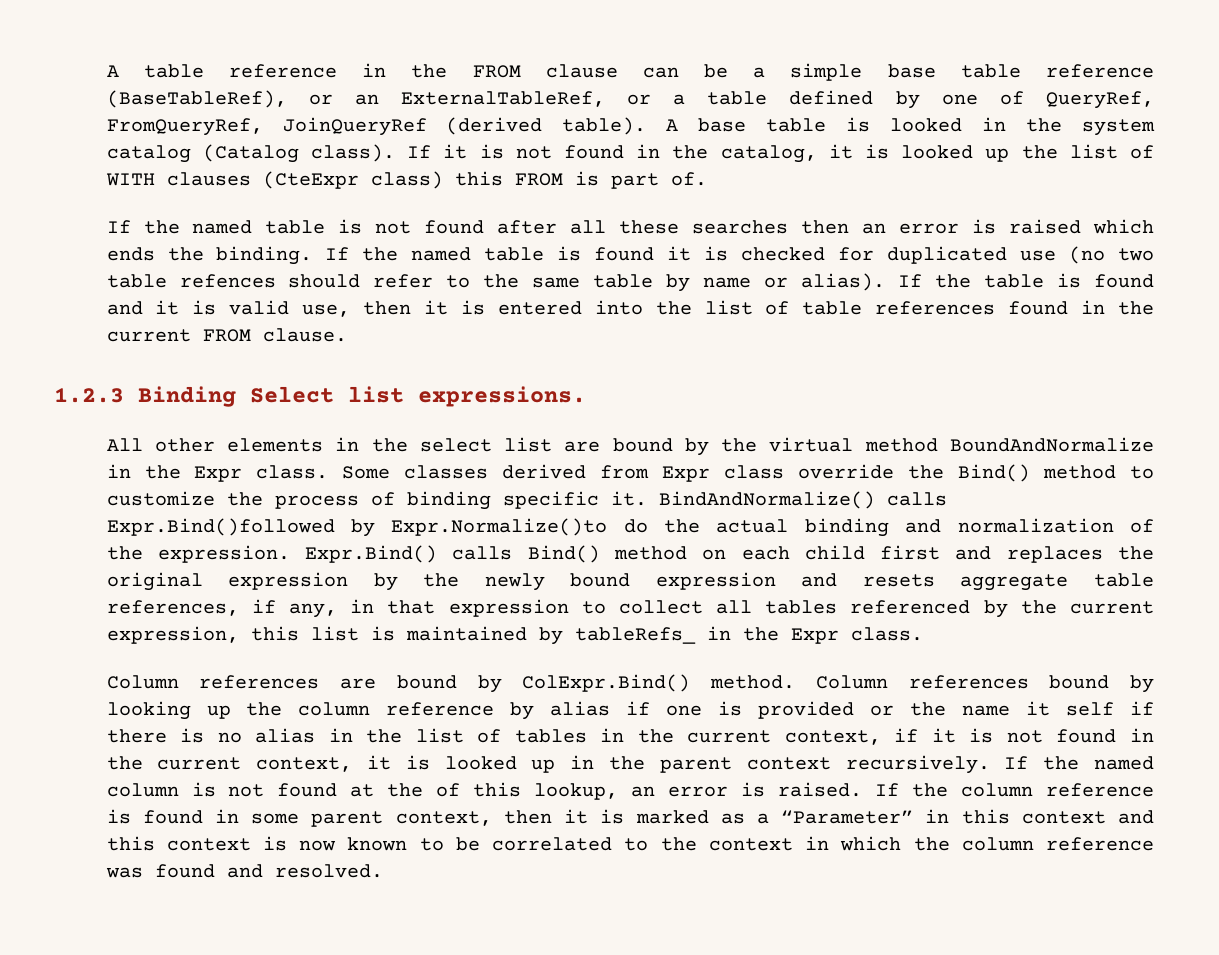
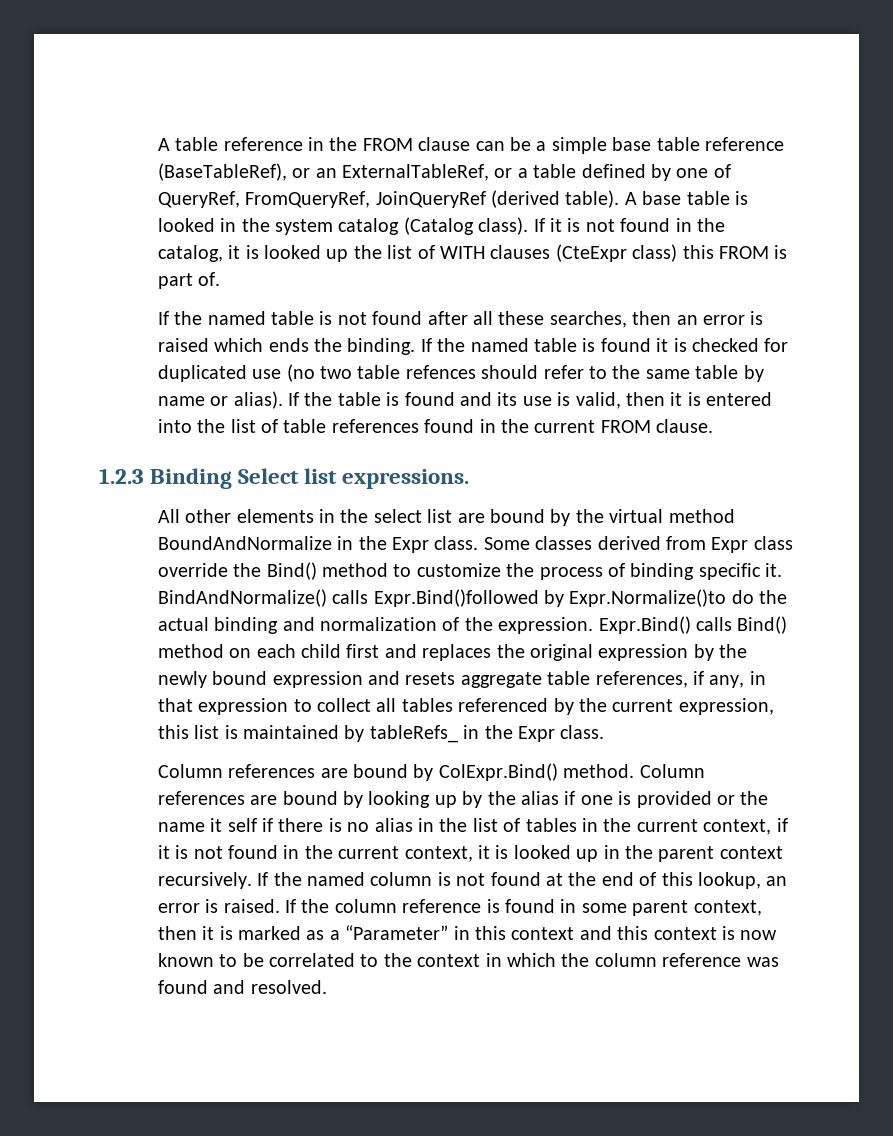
- If the named table is not found after all these searches then an error is raised which ends the binding.
+ If the named table is not found after all these searches, then an error is raised which ends the binding.
- If the table is found and it is valid use, then it is entered into the list of table references found in the current FROM clause.
+ If the table is found and its use is valid, then it is entered into the list of table references found in the current FROM clause.
- Column references bound by looking up the column reference by alias if one is provided or the name it self if there is no alias in the list of tables in the current context, if it is not found in the current context, it is looked up in the parent context recursively.
+ Column references are bound by looking up by the alias if one is provided or the name it self if there is no alias in the list of tables in the current context, if it is not found in the current context, it is looked up in the parent context recursively.
- If the named column is not found at the of this lookup, an error is raised.
+ If the named column is not found at the end of this lookup, an error is raised.

